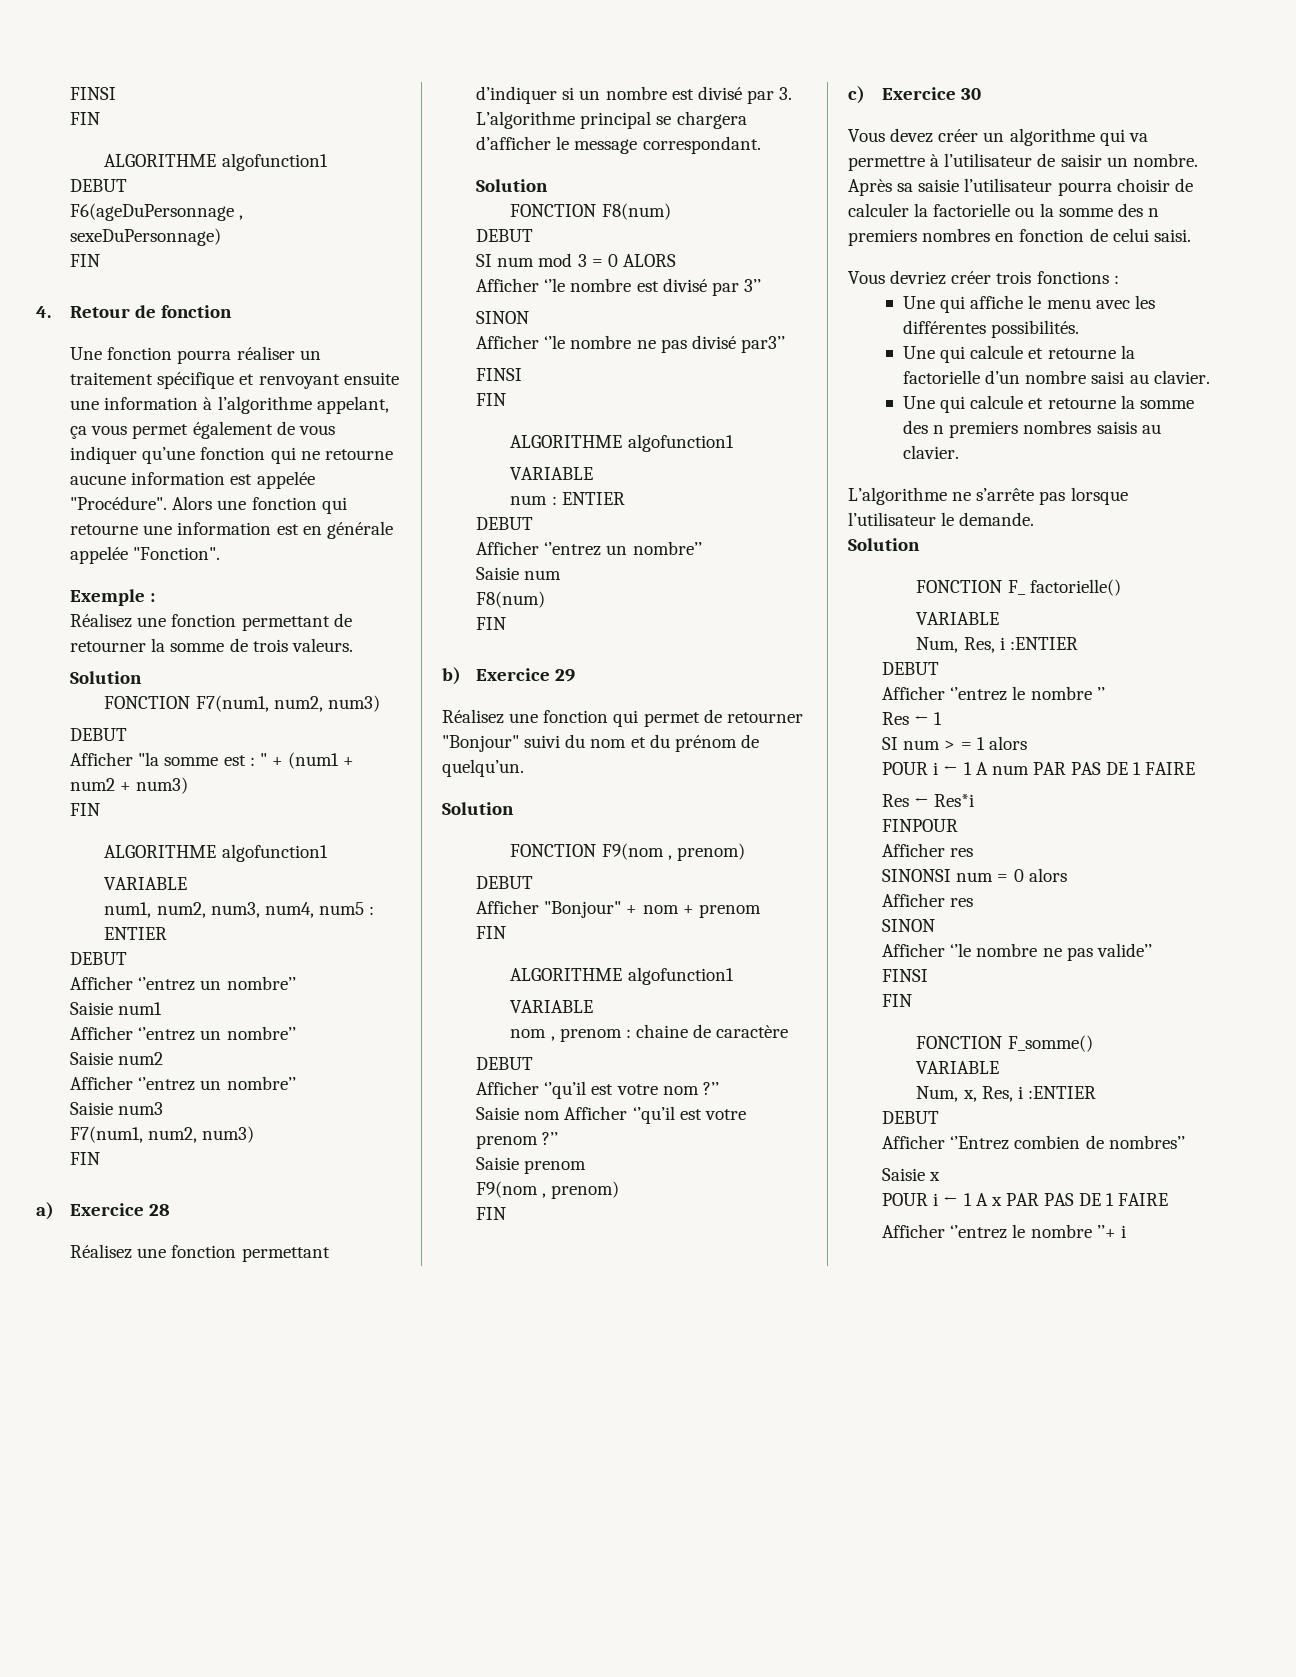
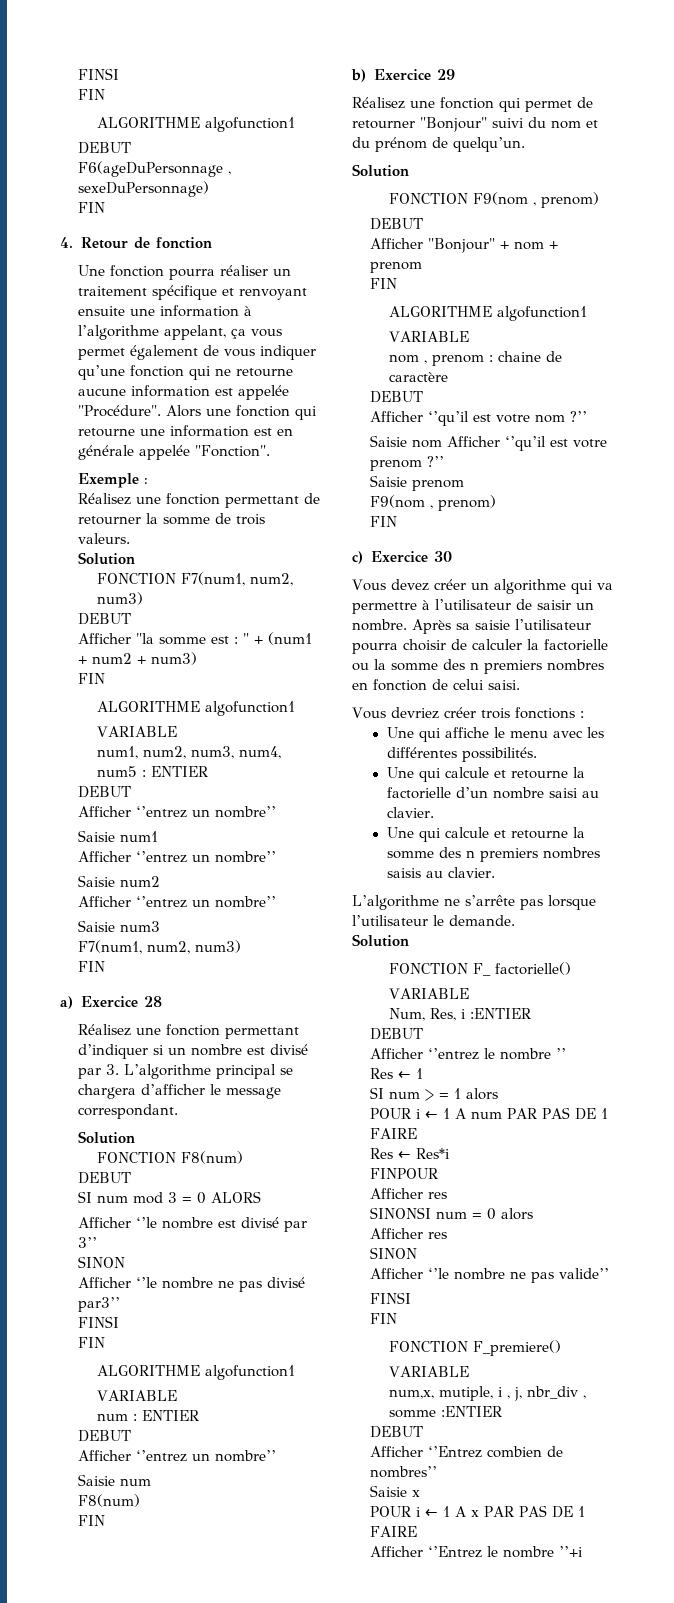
- FONCTION F_somme()
+ FONCTION F_premiere()
  VARIABLE
- Num, x, Res, i :ENTIER
+ num,x, mutiple, i , j, nbr_div , somme :ENTIER
- Afficher ‘’entrez le nombre ’’+ i
+ Afficher ‘’Entrez le nombre ’’+i

